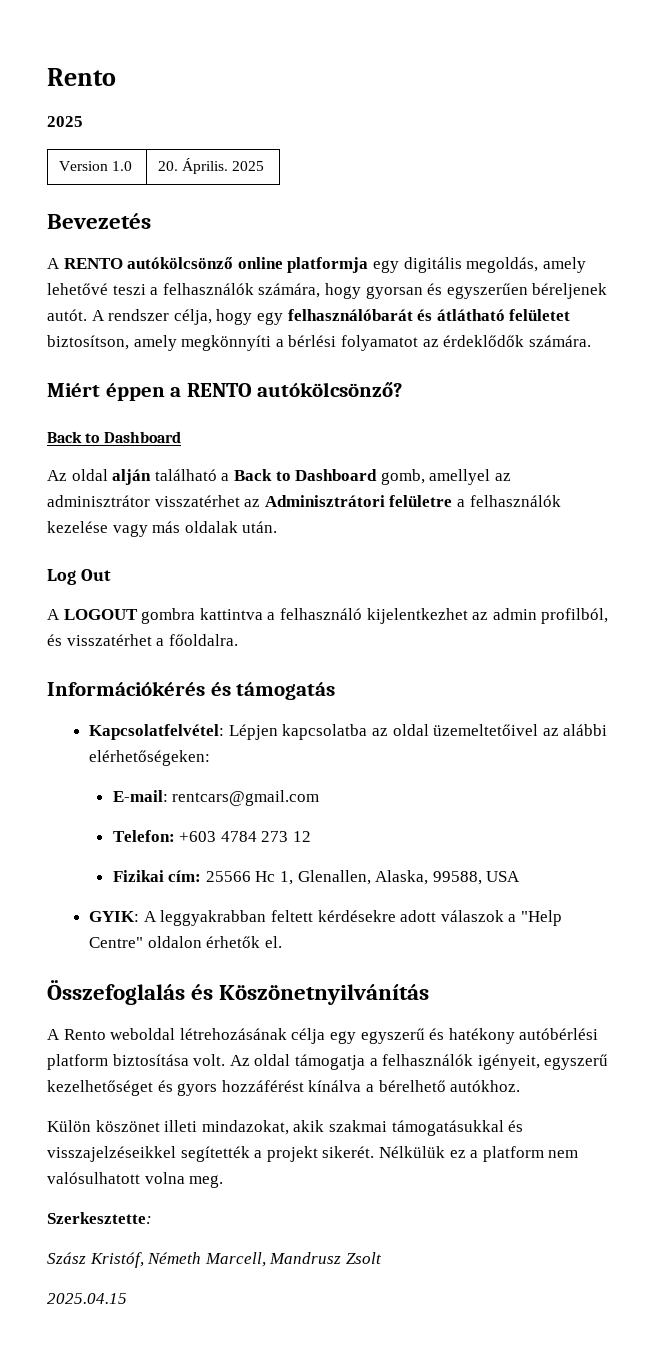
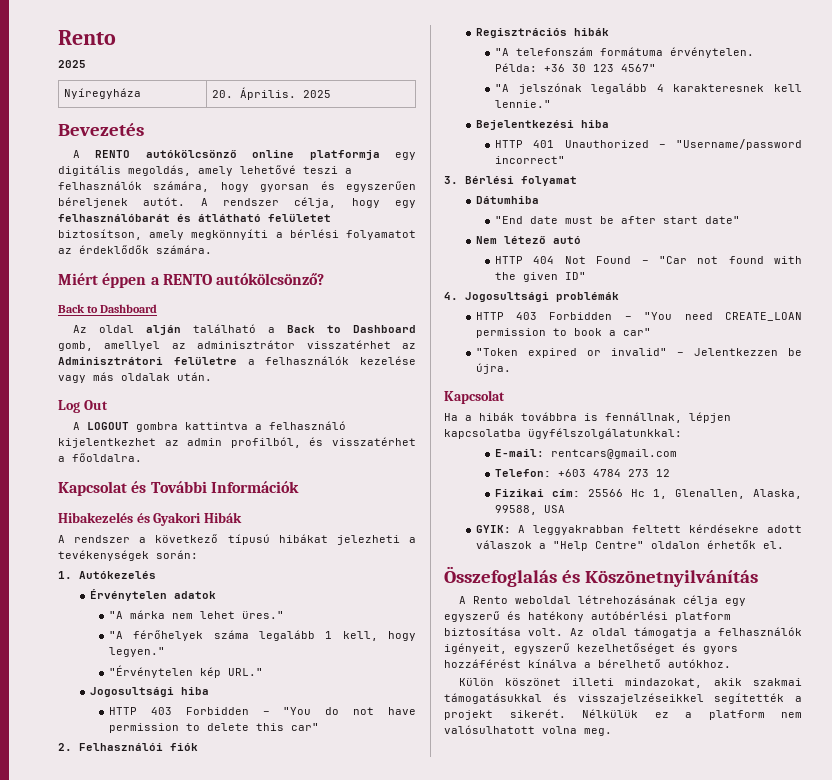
- Version 1.0 | 20. Április. 2025
+ Nyíregyháza | 20. Április. 2025
- Információkérés és támogatás
- Kapcsolatfelvétel: Lépjen kapcsolatba az oldal üzemeltetőivel az alábbi elérhetőségeken:
+ Kapcsolat és További Információk
+ Hibakezelés és Gyakori Hibák
+ A rendszer a következő típusú hibákat jelezheti a tevékenységek során:
+ 1. Autókezelés
+ Érvénytelen adatok
+ "A márka nem lehet üres."
+ "A férőhelyek száma legalább 1 kell, hogy legyen."
+ "Érvénytelen kép URL."
+ Jogosultsági hiba
+ HTTP 403 Forbidden – "You do not have permission to delete this car"
+ 2. Felhasználói fiók
+ Regisztrációs hibák
+ "A telefonszám formátuma érvénytelen. Példa: +36 30 123 4567"
+ "A jelszónak legalább 4 karakteresnek kell lennie."
+ Bejelentkezési hiba
+ HTTP 401 Unauthorized – "Username/password incorrect"
+ 3. Bérlési folyamat
+ Dátumhiba
+ "End date must be after start date"
+ Nem létező autó
+ HTTP 404 Not Found – "Car not found with the given ID"
+ 4. Jogosultsági problémák
+ HTTP 403 Forbidden – "You need CREATE_LOAN permission to book a car"
+ "Token expired or invalid" – Jelentkezzen be újra.
+ Kapcsolat
+ Ha a hibák továbbra is fennállnak, lépjen kapcsolatba ügyfélszolgálatunkkal:
- Szerkesztette:
- Szász Kristóf, Németh Marcell, Mandrusz Zsolt
- 2025.04.15

